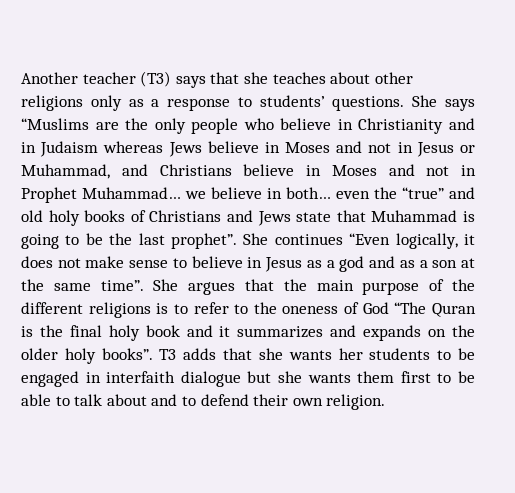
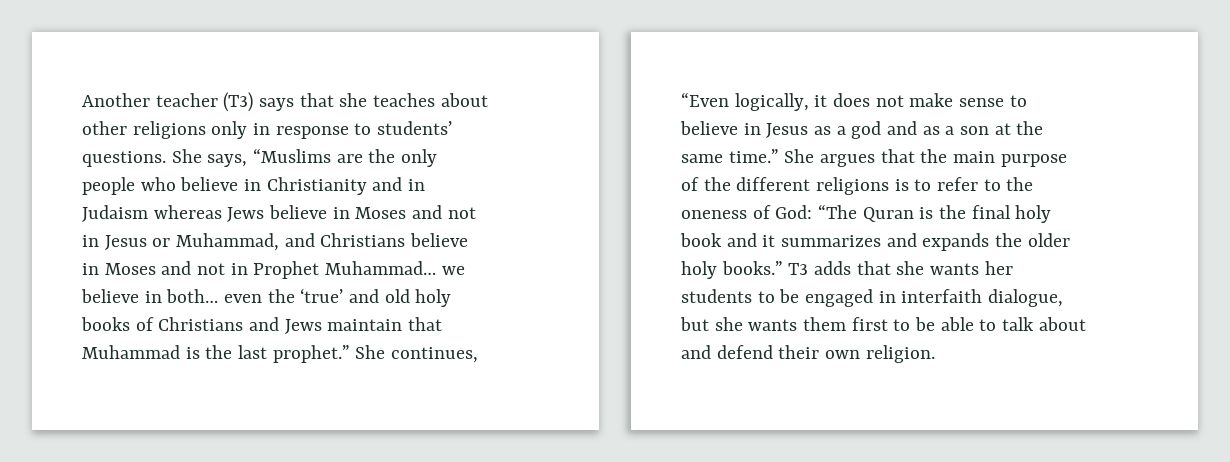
- Another teacher (T3) says that she teaches about other religions only as a response to students’ questions.
+ Another teacher (T3) says that she teaches about other religions only in response to students’ questions.
- She says “Muslims are the only people who believe in Christianity and in Judaism whereas Jews believe in Moses and not in Jesus or Muhammad, and Christians believe in Moses and not in Prophet Muhammad… we believe in both… even the “true” and old holy books of Christians and Jews state that Muhammad is going to be the last prophet”. She continues “Even logically, it does not make sense to believe in Jesus as a god and as a son at the same time”.
+ She says, “Muslims are the only people who believe in Christianity and in Judaism whereas Jews believe in Moses and not in Jesus or Muhammad, and Christians believe in Moses and not in Prophet Muhammad… we believe in both… even the ‘true’ and old holy books of Christians and Jews maintain that Muhammad is the last prophet.” She continues, “Even logically, it does not make sense to believe in Jesus as a god and as a son at the same time.”
- She argues that the main purpose of the different religions is to refer to the oneness of God “The Quran is the final holy book and it summarizes and expands on the older holy books”.
+ She argues that the main purpose of the different religions is to refer to the oneness of God: “The Quran is the final holy book and it summarizes and expands the older holy books.”
- T3 adds that she wants her students to be engaged in interfaith dialogue but she wants them first to be able to talk about and to defend their own religion.
+ T3 adds that she wants her students to be engaged in interfaith dialogue, but she wants them first to be able to talk about and defend their own religion.

